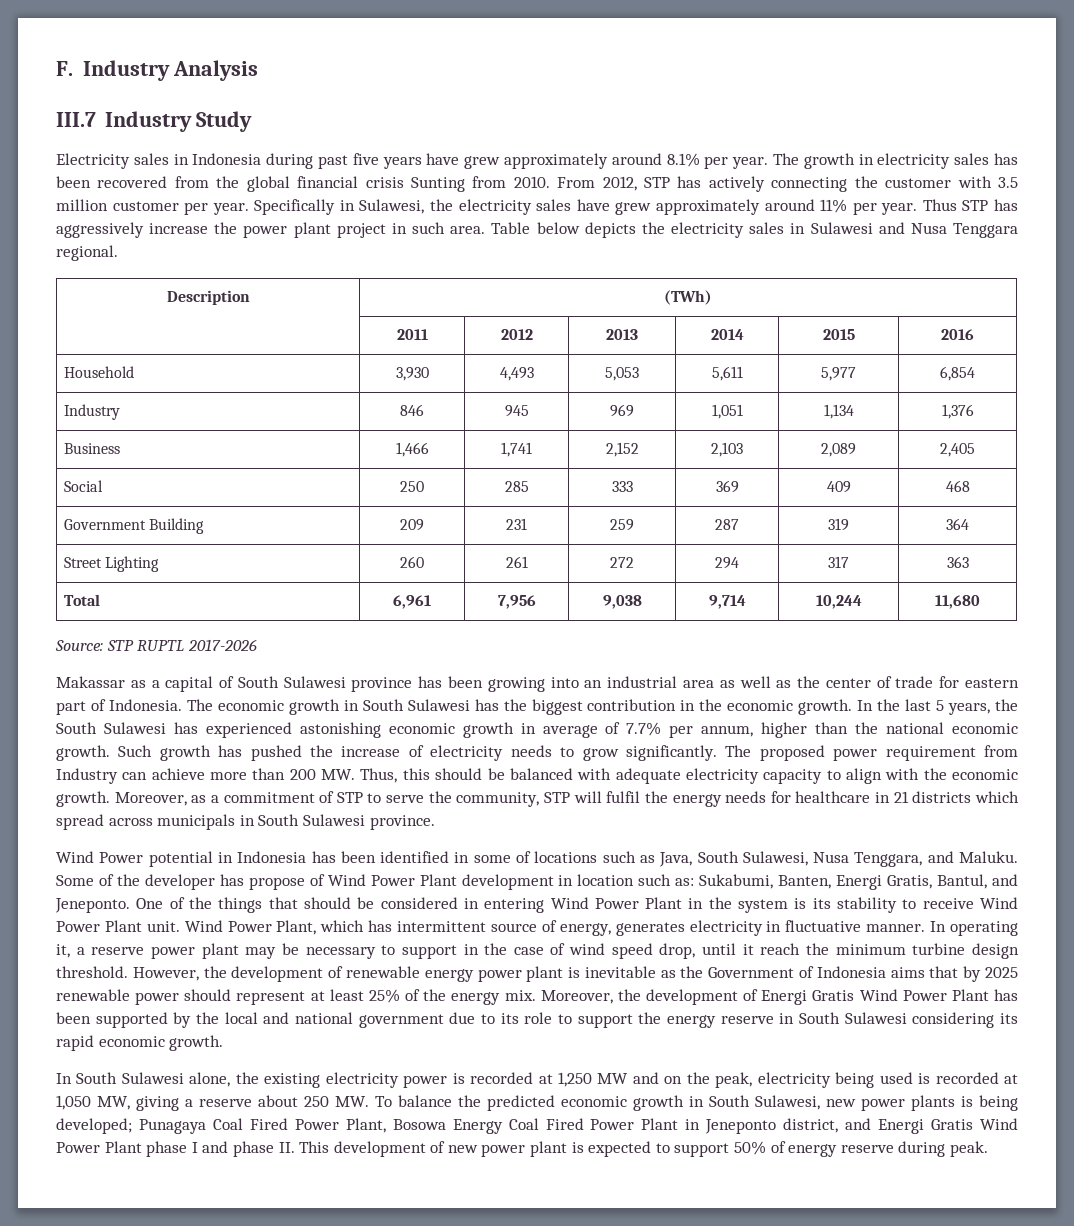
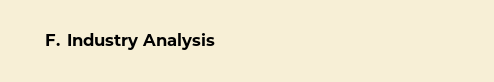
- III.7 Industry Study
- Electricity sales in Indonesia during past five years have grew approximately around 8.1% per year. The growth in electricity sales has been recovered from the global financial crisis Sunting from 2010. From 2012, STP has actively connecting the customer with 3.5 million customer per year. Specifically in Sulawesi, the electricity sales have grew approximately around 11% per year. Thus STP has aggressively increase the power plant project in such area. Table below depicts the electricity sales in Sulawesi and Nusa Tenggara regional.
- Description | (TWh)
- | 2011 | 2012 | 2013 | 2014 | 2015 | 2016
- Household | 3,930 | 4,493 | 5,053 | 5,611 | 5,977 | 6,854
- Industry | 846 | 945 | 969 | 1,051 | 1,134 | 1,376
- Business | 1,466 | 1,741 | 2,152 | 2,103 | 2,089 | 2,405
- Social | 250 | 285 | 333 | 369 | 409 | 468
- Government Building | 209 | 231 | 259 | 287 | 319 | 364
- Street Lighting | 260 | 261 | 272 | 294 | 317 | 363
- Total | 6,961 | 7,956 | 9,038 | 9,714 | 10,244 | 11,680
- Source: STP RUPTL 2017-2026
- Makassar as a capital of South Sulawesi province has been growing into an industrial area as well as the center of trade for eastern part of Indonesia. The economic growth in South Sulawesi has the biggest contribution in the economic growth. In the last 5 years, the South Sulawesi has experienced astonishing economic growth in average of 7.7% per annum, higher than the national economic growth. Such growth has pushed the increase of electricity needs to grow significantly. The proposed power requirement from Industry can achieve more than 200 MW. Thus, this should be balanced with adequate electricity capacity to align with the economic growth. Moreover, as a commitment of STP to serve the community, STP will fulfil the energy needs for healthcare in 21 districts which spread across municipals in South Sulawesi province.
- Wind Power potential in Indonesia has been identified in some of locations such as Java, South Sulawesi, Nusa Tenggara, and Maluku. Some of the developer has propose of Wind Power Plant development in location such as: Sukabumi, Banten, Energi Gratis, Bantul, and Jeneponto. One of the things that should be considered in entering Wind Power Plant in the system is its stability to receive Wind Power Plant unit. Wind Power Plant, which has intermittent source of energy, generates electricity in fluctuative manner. In operating it, a reserve power plant may be necessary to support in the case of wind speed drop, until it reach the minimum turbine design threshold. However, the development of renewable energy power plant is inevitable as the Government of Indonesia aims that by 2025 renewable power should represent at least 25% of the energy mix. Moreover, the development of Energi Gratis Wind Power Plant has been supported by the local and national government due to its role to support the energy reserve in South Sulawesi considering its rapid economic growth.
- In South Sulawesi alone, the existing electricity power is recorded at 1,250 MW and on the peak, electricity being used is recorded at 1,050 MW, giving a reserve about 250 MW. To balance the predicted economic growth in South Sulawesi, new power plants is being developed; Punagaya Coal Fired Power Plant, Bosowa Energy Coal Fired Power Plant in Jeneponto district, and Energi Gratis Wind Power Plant phase I and phase II. This development of new power plant is expected to support 50% of energy reserve during peak.

